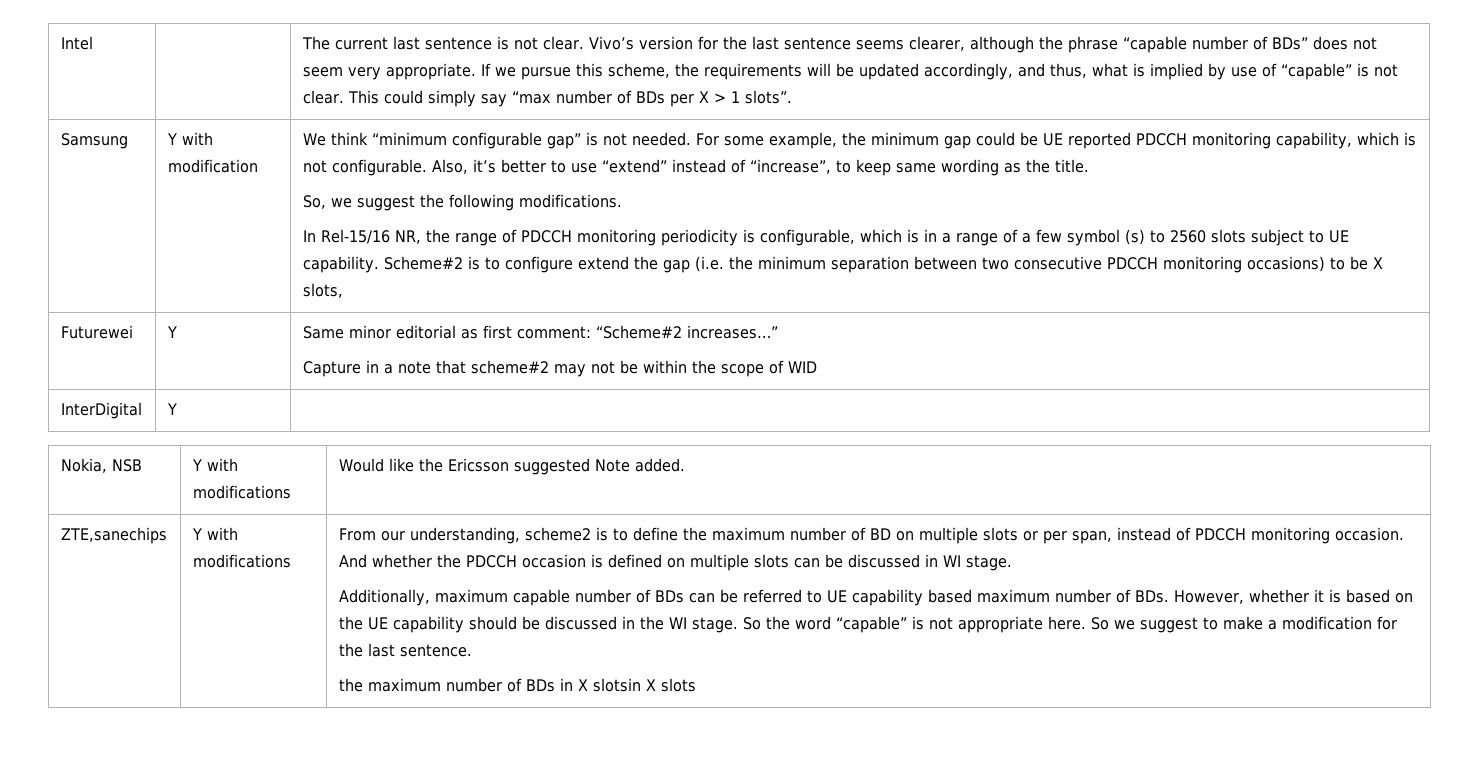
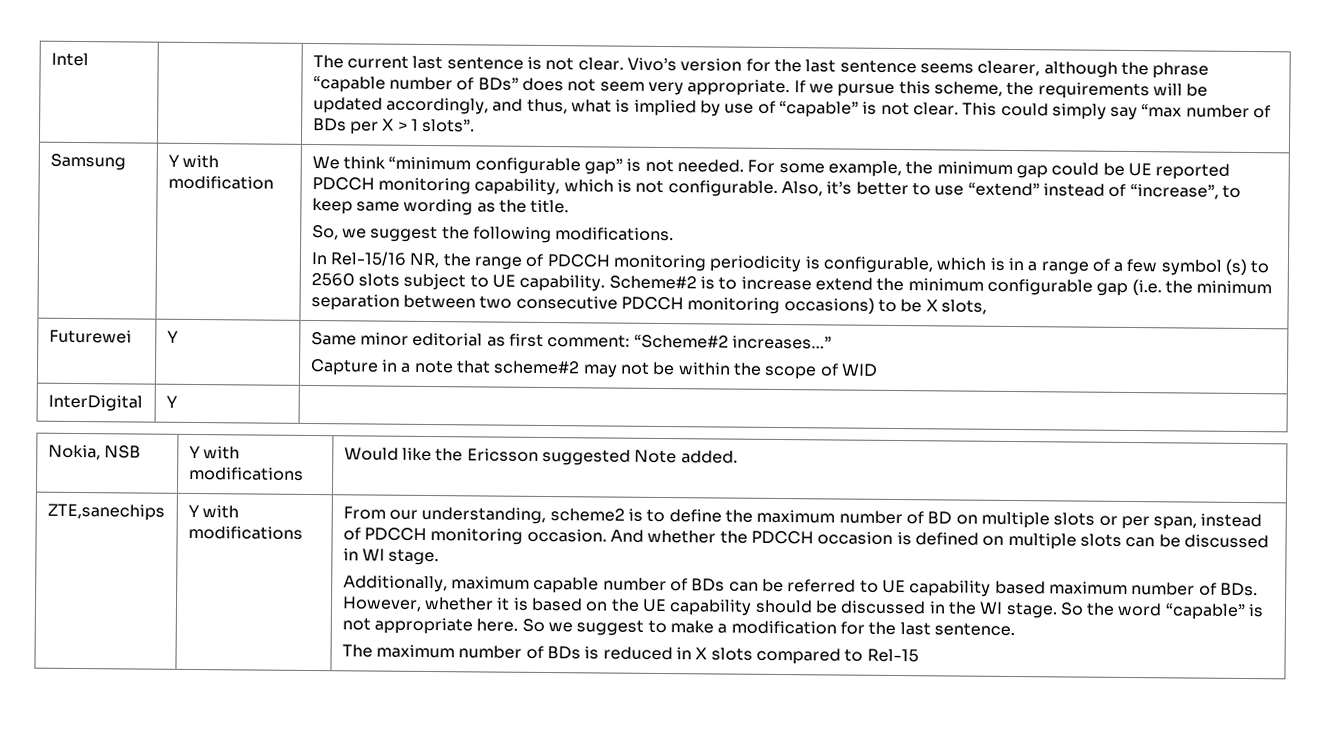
- Scheme#2 is to configure extend the gap (i.e. the minimum separation between two consecutive PDCCH monitoring occasions) to be X slots,
+ Scheme#2 is to increase extend the minimum configurable gap (i.e. the minimum separation between two consecutive PDCCH monitoring occasions) to be X slots,
- the maximum number of BDs in X slotsin X slots
+ The maximum number of BDs is reduced in X slots compared to Rel-15

